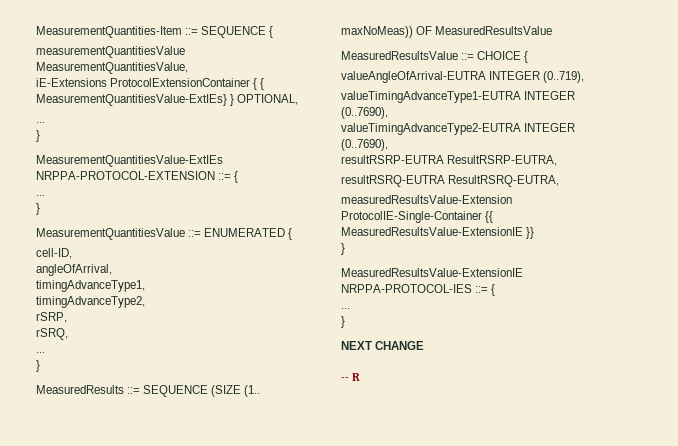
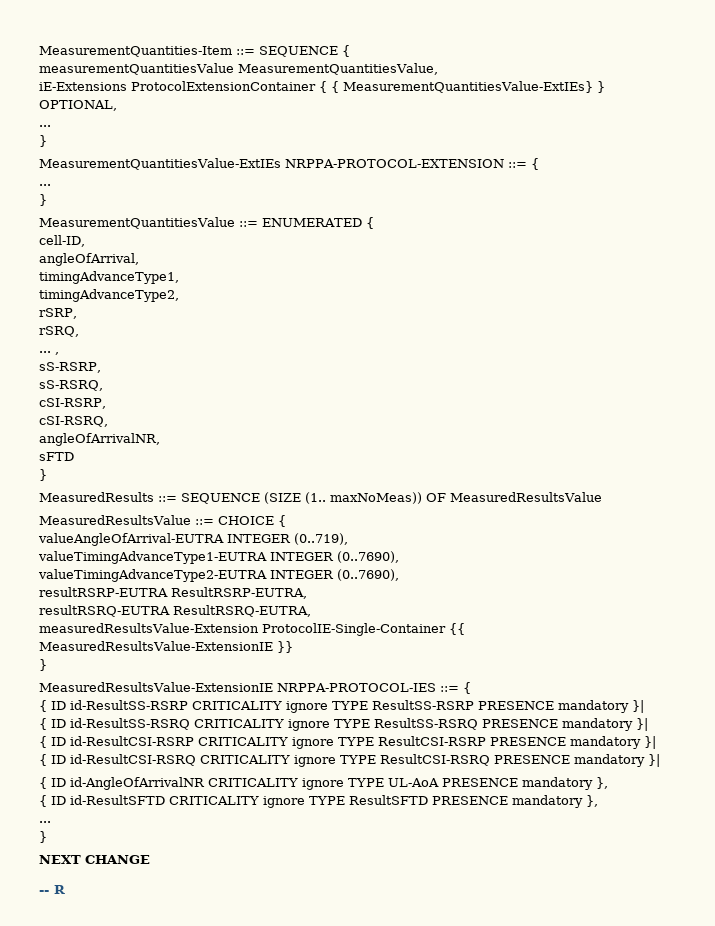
  rSRQ,
- ...
+ ... ,
+ sS-RSRP,
+ sS-RSRQ,
+ cSI-RSRP,
+ cSI-RSRQ,
+ angleOfArrivalNR,
+ sFTD
+ { ID id-ResultSS-RSRP CRITICALITY ignore TYPE ResultSS-RSRP PRESENCE mandatory }|
+ { ID id-ResultSS-RSRQ CRITICALITY ignore TYPE ResultSS-RSRQ PRESENCE mandatory }|
+ { ID id-ResultCSI-RSRP CRITICALITY ignore TYPE ResultCSI-RSRP PRESENCE mandatory }|
+ { ID id-ResultCSI-RSRQ CRITICALITY ignore TYPE ResultCSI-RSRQ PRESENCE mandatory }|
+ { ID id-AngleOfArrivalNR CRITICALITY ignore TYPE UL-AoA PRESENCE mandatory },
+ { ID id-ResultSFTD CRITICALITY ignore TYPE ResultSFTD PRESENCE mandatory },

